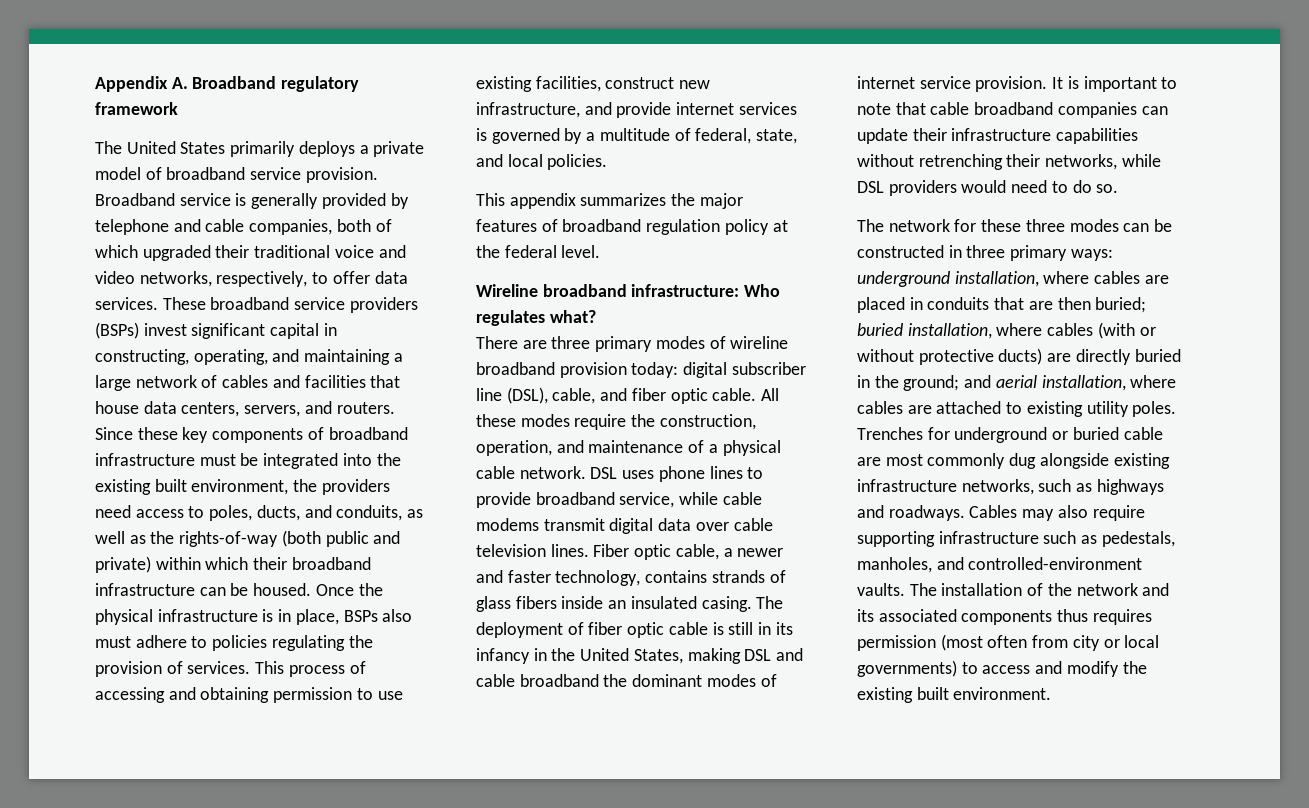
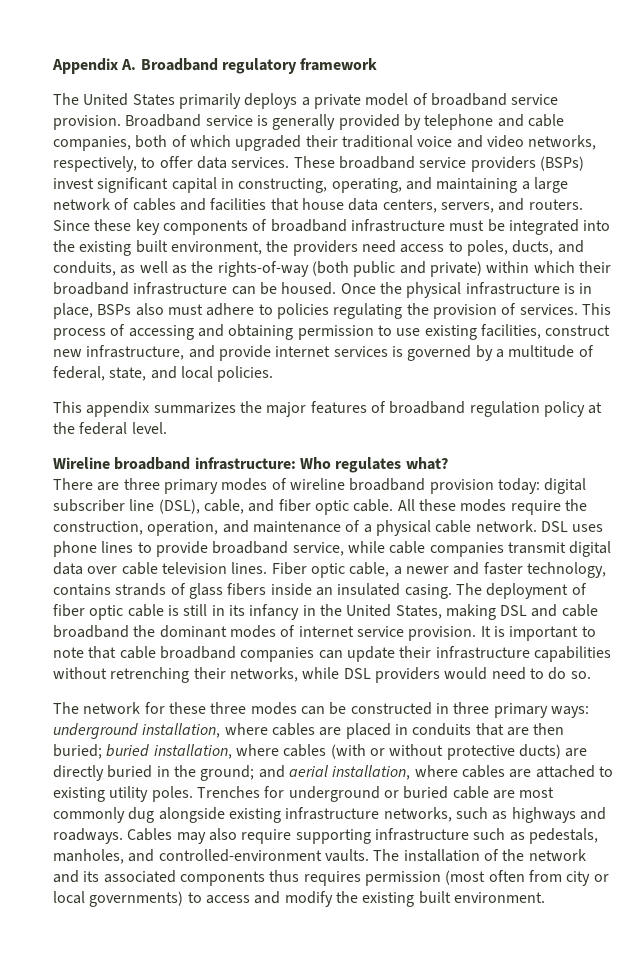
- DSL uses phone lines to provide broadband service, while cable modems transmit digital data over cable television lines.
+ DSL uses phone lines to provide broadband service, while cable companies transmit digital data over cable television lines.

